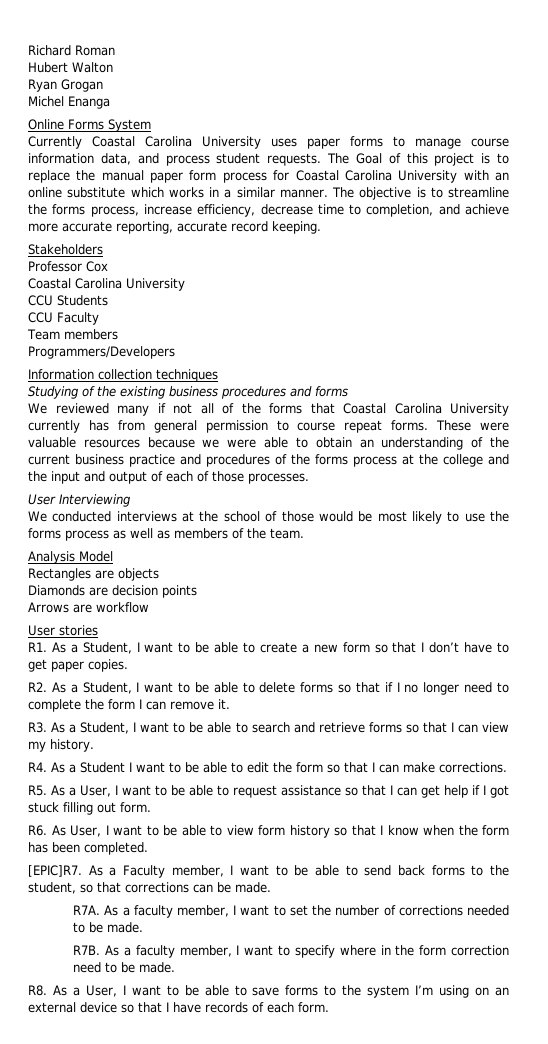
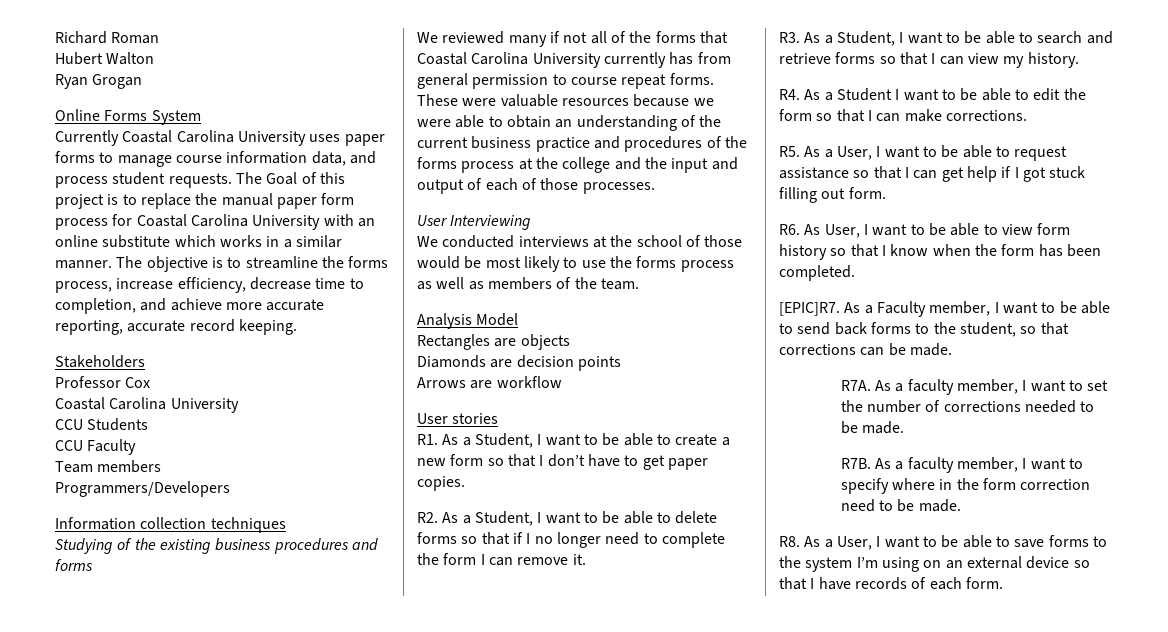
- Michel Enanga

